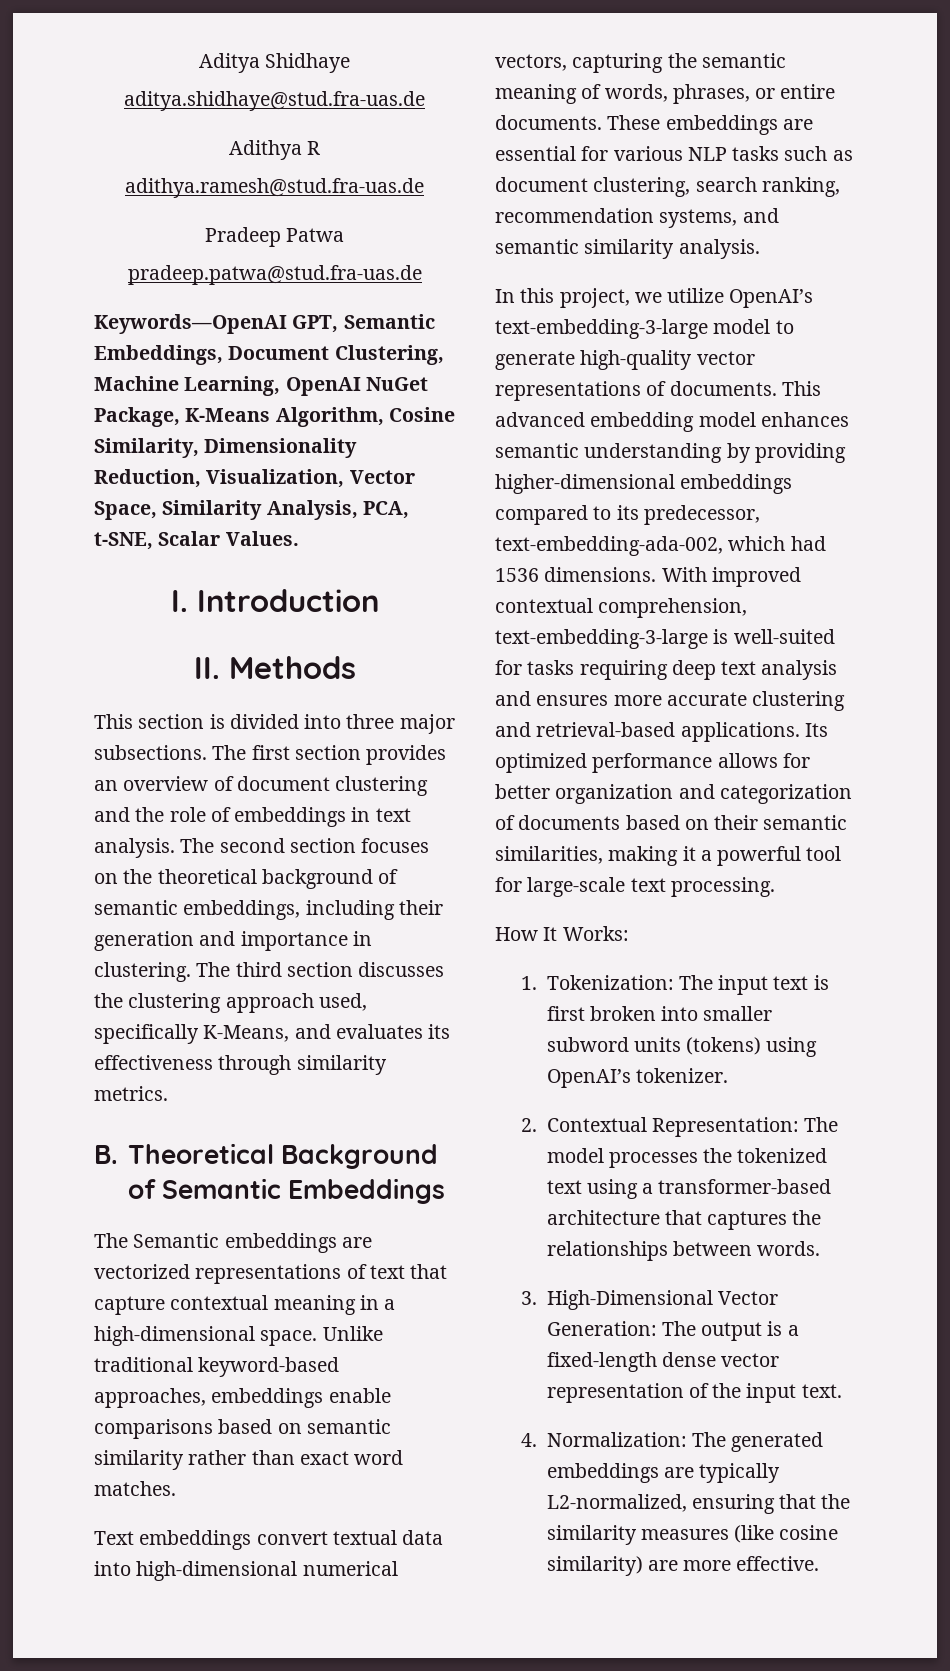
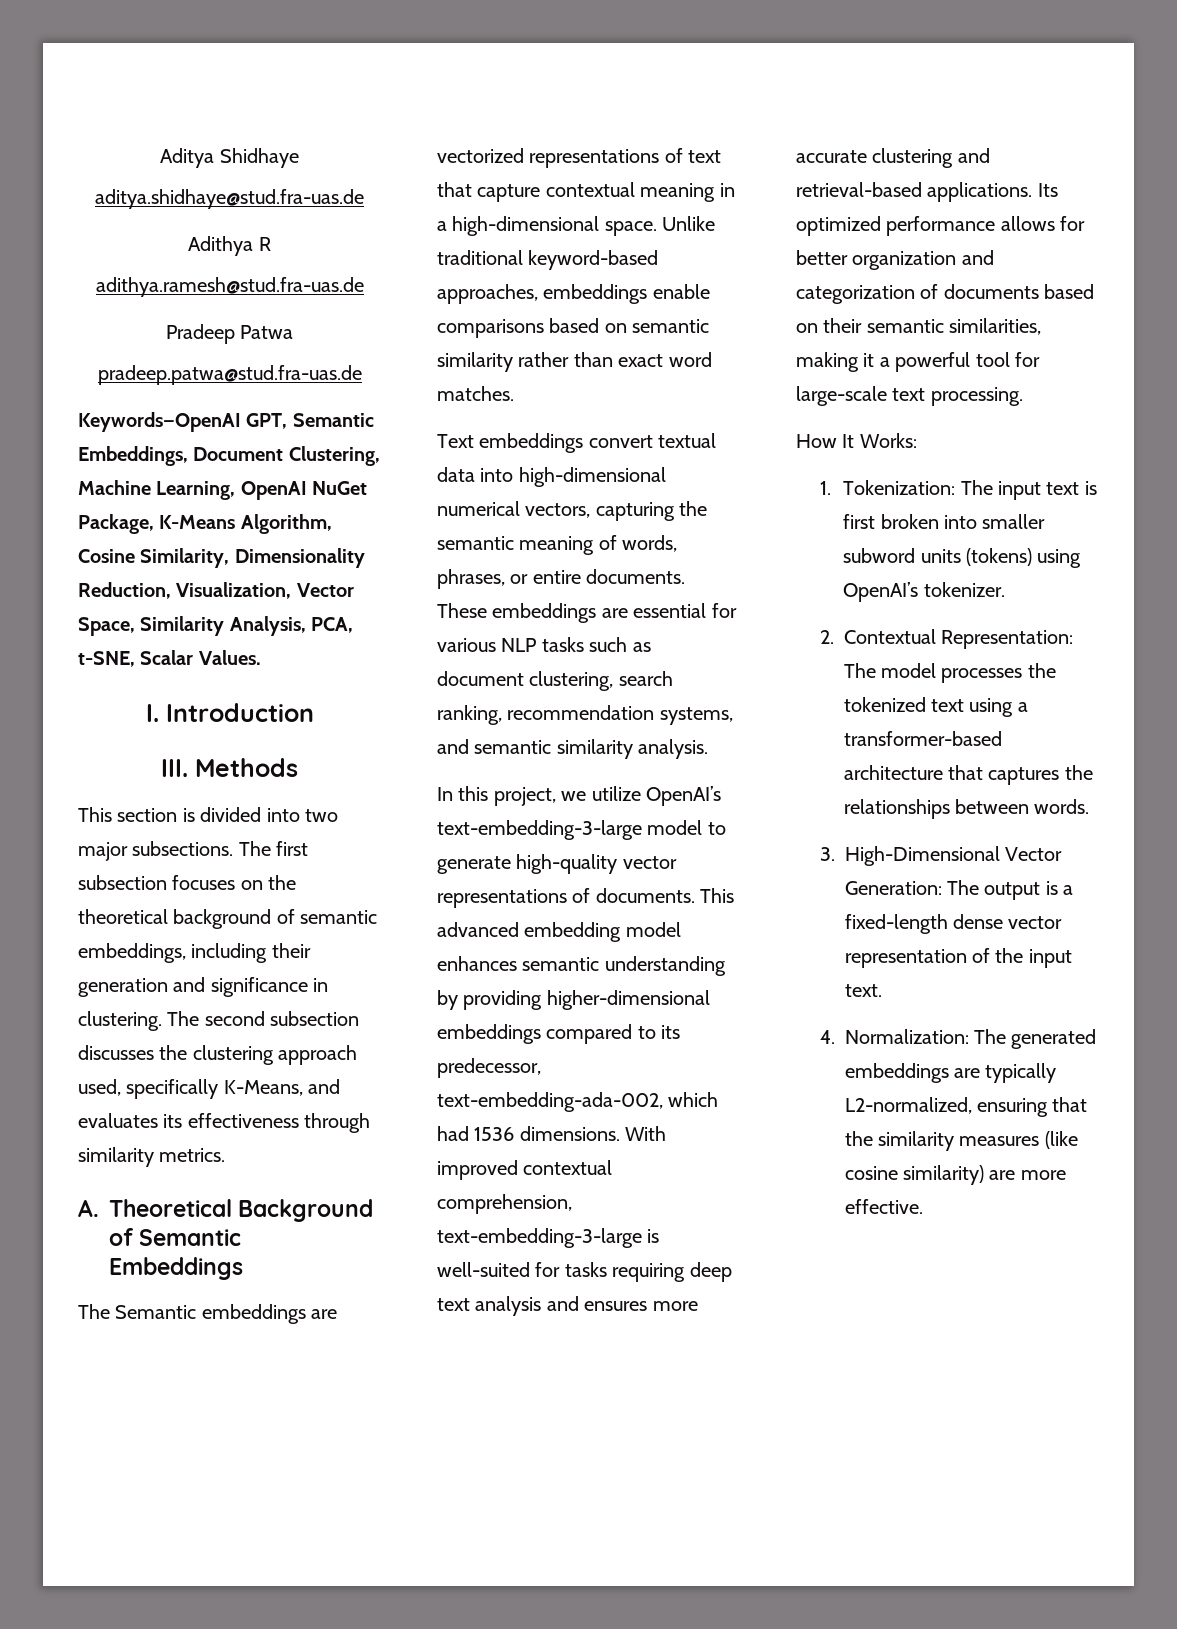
- II. Methods
+ III. Methods
- This section is divided into three major subsections.
+ This section is divided into two major subsections.
- The first section provides an overview of document clustering and the role of embeddings in text analysis. The second section focuses on the theoretical background of semantic embeddings, including their generation and importance in clustering.
+ The first subsection focuses on the theoretical background of semantic embeddings, including their generation and significance in clustering.
- The third section discusses the clustering approach used, specifically K-Means, and evaluates its effectiveness through similarity metrics.
+ The second subsection discusses the clustering approach used, specifically K-Means, and evaluates its effectiveness through similarity metrics.
- B. Theoretical Background of Semantic Embeddings
+ A. Theoretical Background of Semantic Embeddings

